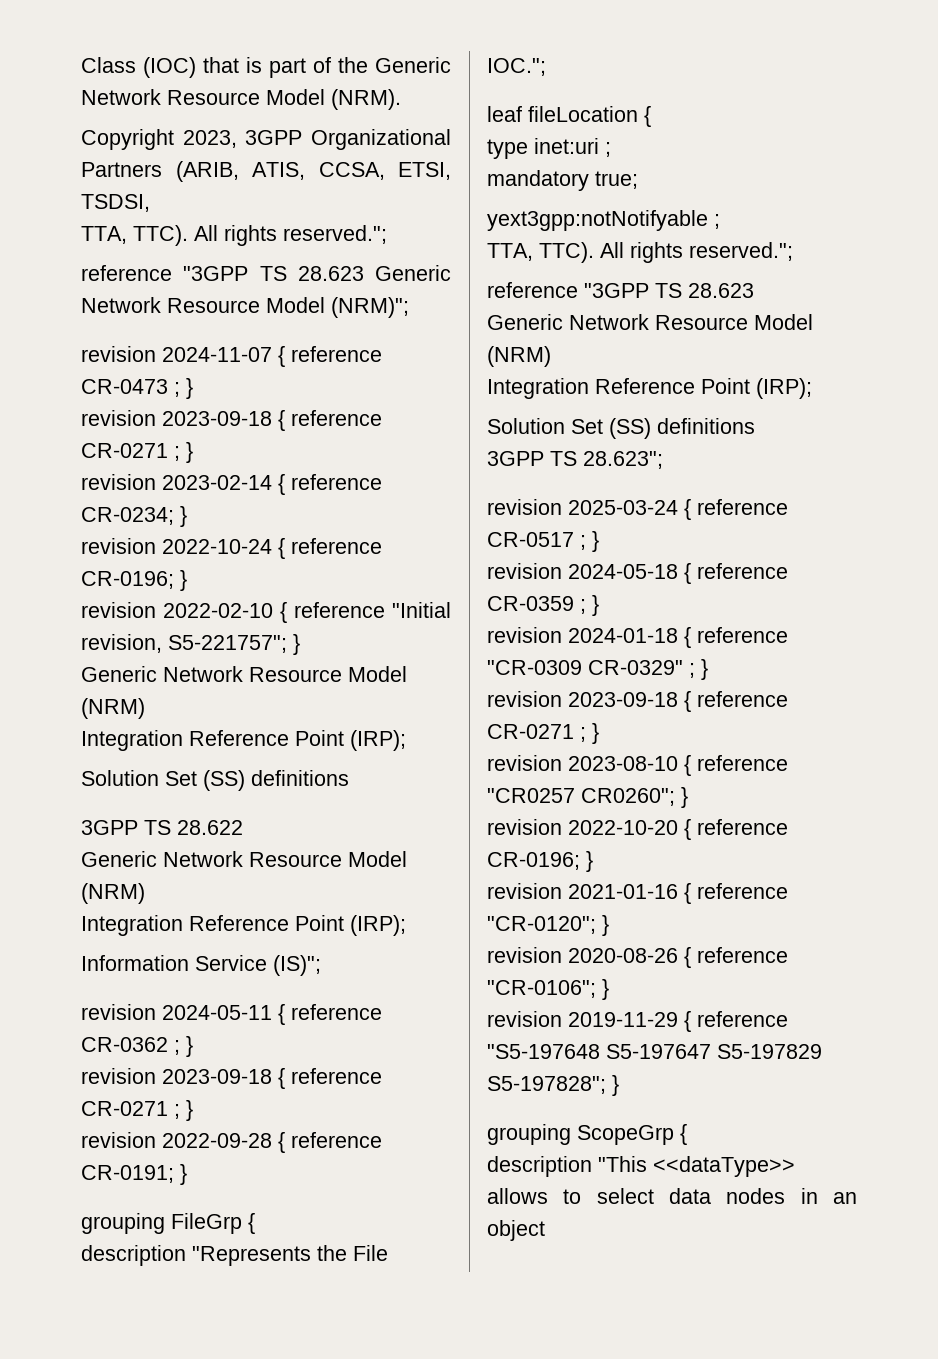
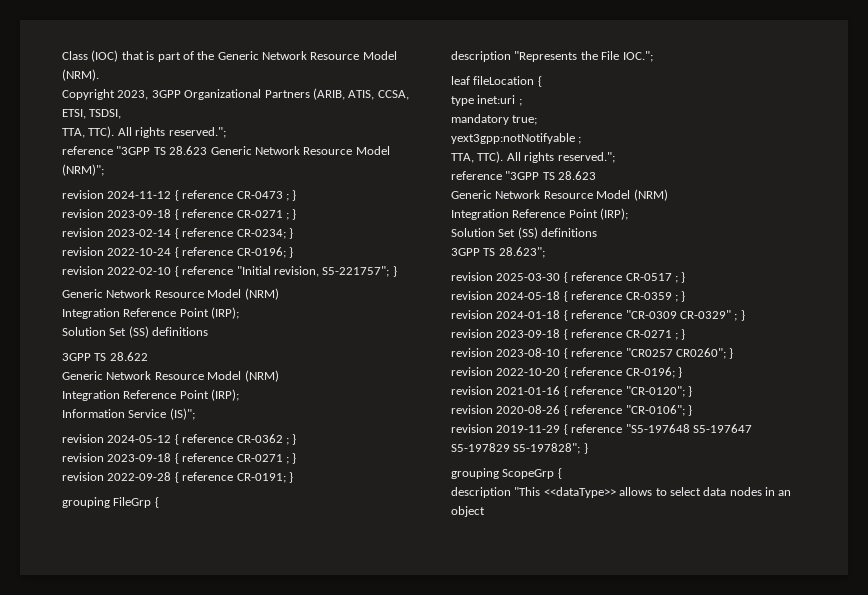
- revision 2024-11-07 { reference CR-0473 ; }
+ revision 2024-11-12 { reference CR-0473 ; }
- revision 2024-05-11 { reference CR-0362 ; }
+ revision 2024-05-12 { reference CR-0362 ; }
- revision 2025-03-24 { reference CR-0517 ; }
+ revision 2025-03-30 { reference CR-0517 ; }

